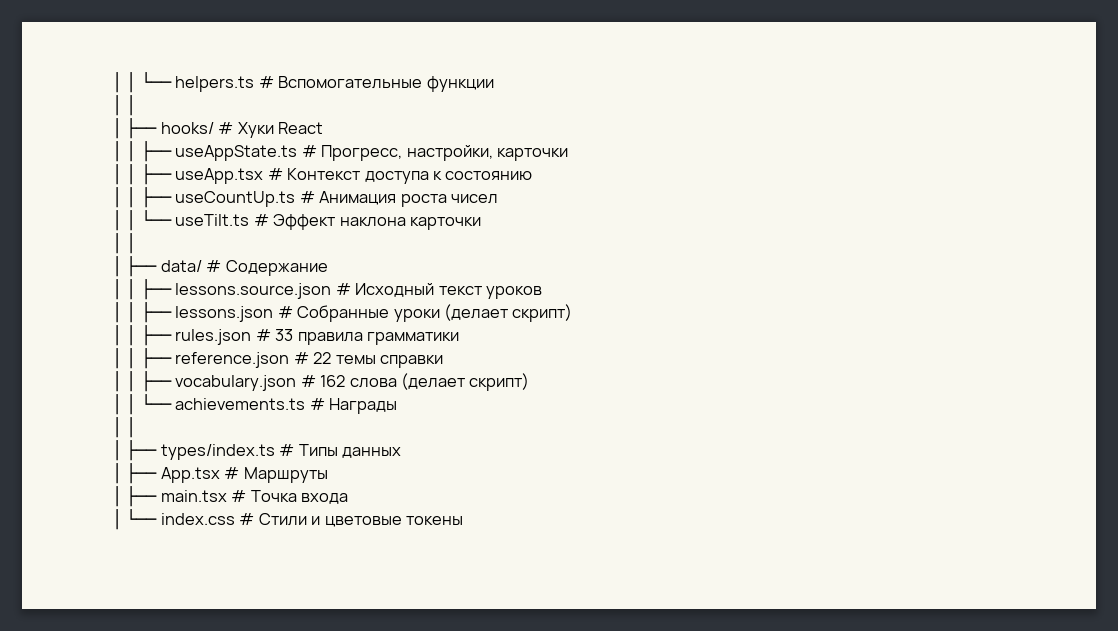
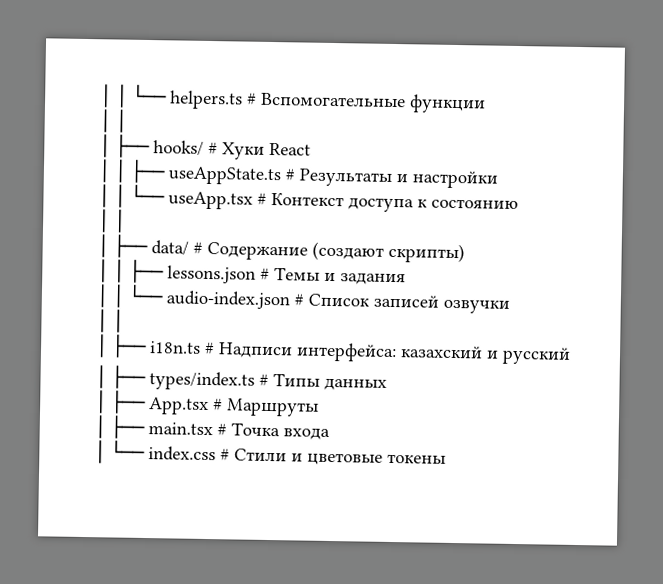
- │ │ ├── useAppState.ts # Прогресс, настройки, карточки
- │ │ ├── useApp.tsx # Контекст доступа к состоянию
- │ │ ├── useCountUp.ts # Анимация роста чисел
- │ │ └── useTilt.ts # Эффект наклона карточки
+ │ │ ├── useAppState.ts # Результаты и настройки
+ │ │ └── useApp.tsx # Контекст доступа к состоянию
  │ │
- │ ├── data/ # Содержание
- │ │ ├── lessons.source.json # Исходный текст уроков
- │ │ ├── lessons.json # Собранные уроки (делает скрипт)
- │ │ ├── rules.json # 33 правила грамматики
- │ │ ├── reference.json # 22 темы справки
- │ │ ├── vocabulary.json # 162 слова (делает скрипт)
- │ │ └── achievements.ts # Награды
+ │ ├── data/ # Содержание (создают скрипты)
+ │ │ ├── lessons.json # Темы и задания
+ │ │ └── audio-index.json # Список записей озвучки
  │ │
+ │ ├── i18n.ts # Надписи интерфейса: казахский и русский

